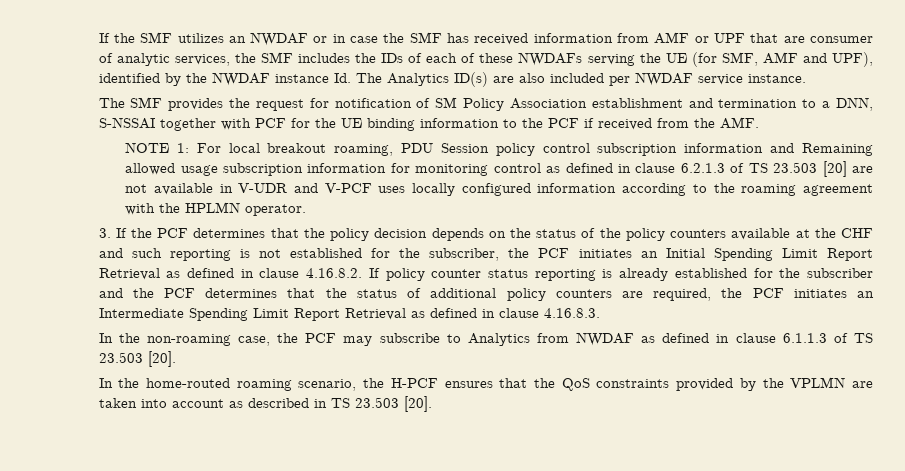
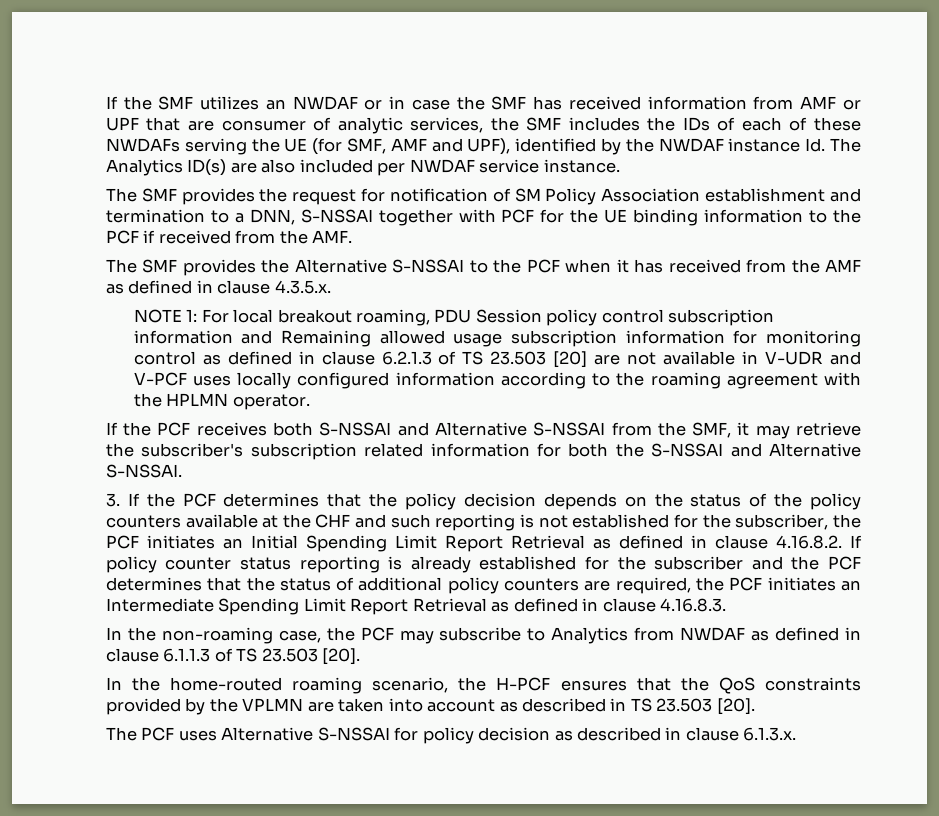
+ The SMF provides the Alternative S-NSSAI to the PCF when it has received from the AMF as defined in clause 4.3.5.x.
+ If the PCF receives both S-NSSAI and Alternative S-NSSAI from the SMF, it may retrieve the subscriber's subscription related information for both the S-NSSAI and Alternative S-NSSAI.
+ The PCF uses Alternative S-NSSAI for policy decision as described in clause 6.1.3.x.

